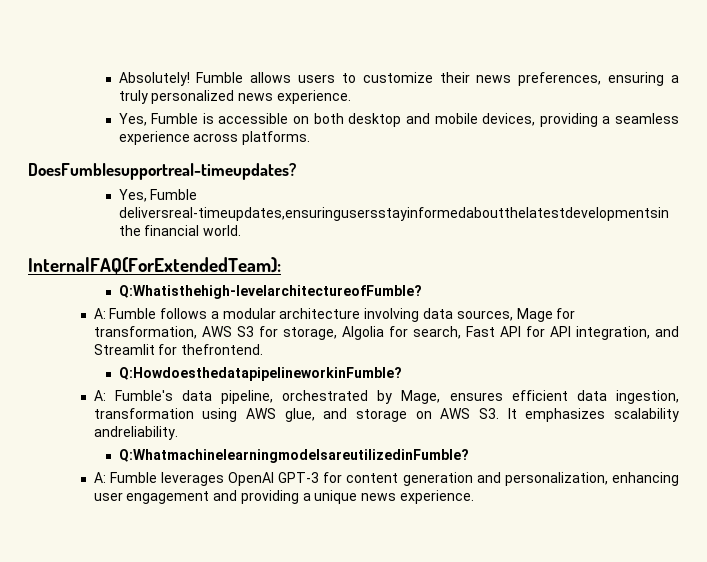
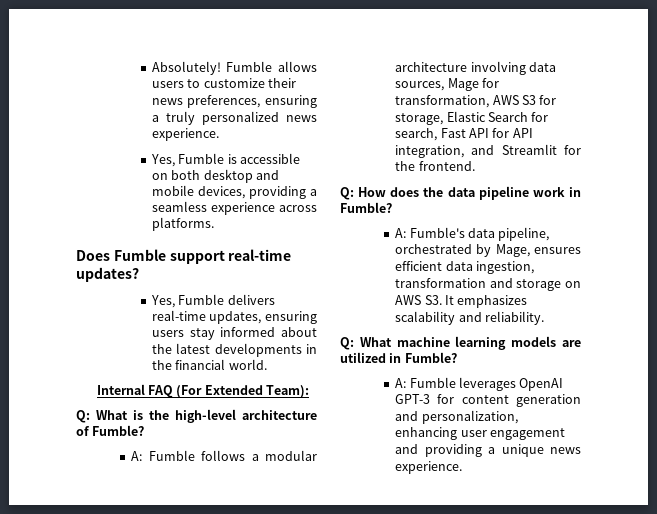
- DoesFumblesupportreal-timeupdates?
- Yes, Fumble deliversreal-timeupdates,ensuringusersstayinformedaboutthelatestdevelopmentsin the financial world.
- InternalFAQ(ForExtendedTeam):
- Q:Whatisthehigh-levelarchitectureofFumble?
+ Does Fumble support real-time updates?
+ Yes, Fumble delivers real-time updates, ensuring users stay informed about the latest developments in the financial world.
+ Internal FAQ (For Extended Team):
+ Q: What is the high-level architecture of Fumble?
- A: Fumble follows a modular architecture involving data sources, Mage for transformation, AWS S3 for storage, Algolia for search, Fast API for API integration, and Streamlit for thefrontend.
- Q:HowdoesthedatapipelineworkinFumble?
+ A: Fumble follows a modular architecture involving data sources, Mage for transformation, AWS S3 for storage, Elastic Search for search, Fast API for API integration, and Streamlit for the frontend.
+ Q: How does the data pipeline work in Fumble?
- A: Fumble's data pipeline, orchestrated by Mage, ensures efficient data ingestion, transformation using AWS glue, and storage on AWS S3. It emphasizes scalability andreliability.
- Q:WhatmachinelearningmodelsareutilizedinFumble?
+ A: Fumble's data pipeline, orchestrated by Mage, ensures efficient data ingestion, transformation and storage on AWS S3. It emphasizes scalability and reliability.
+ Q: What machine learning models are utilized in Fumble?

